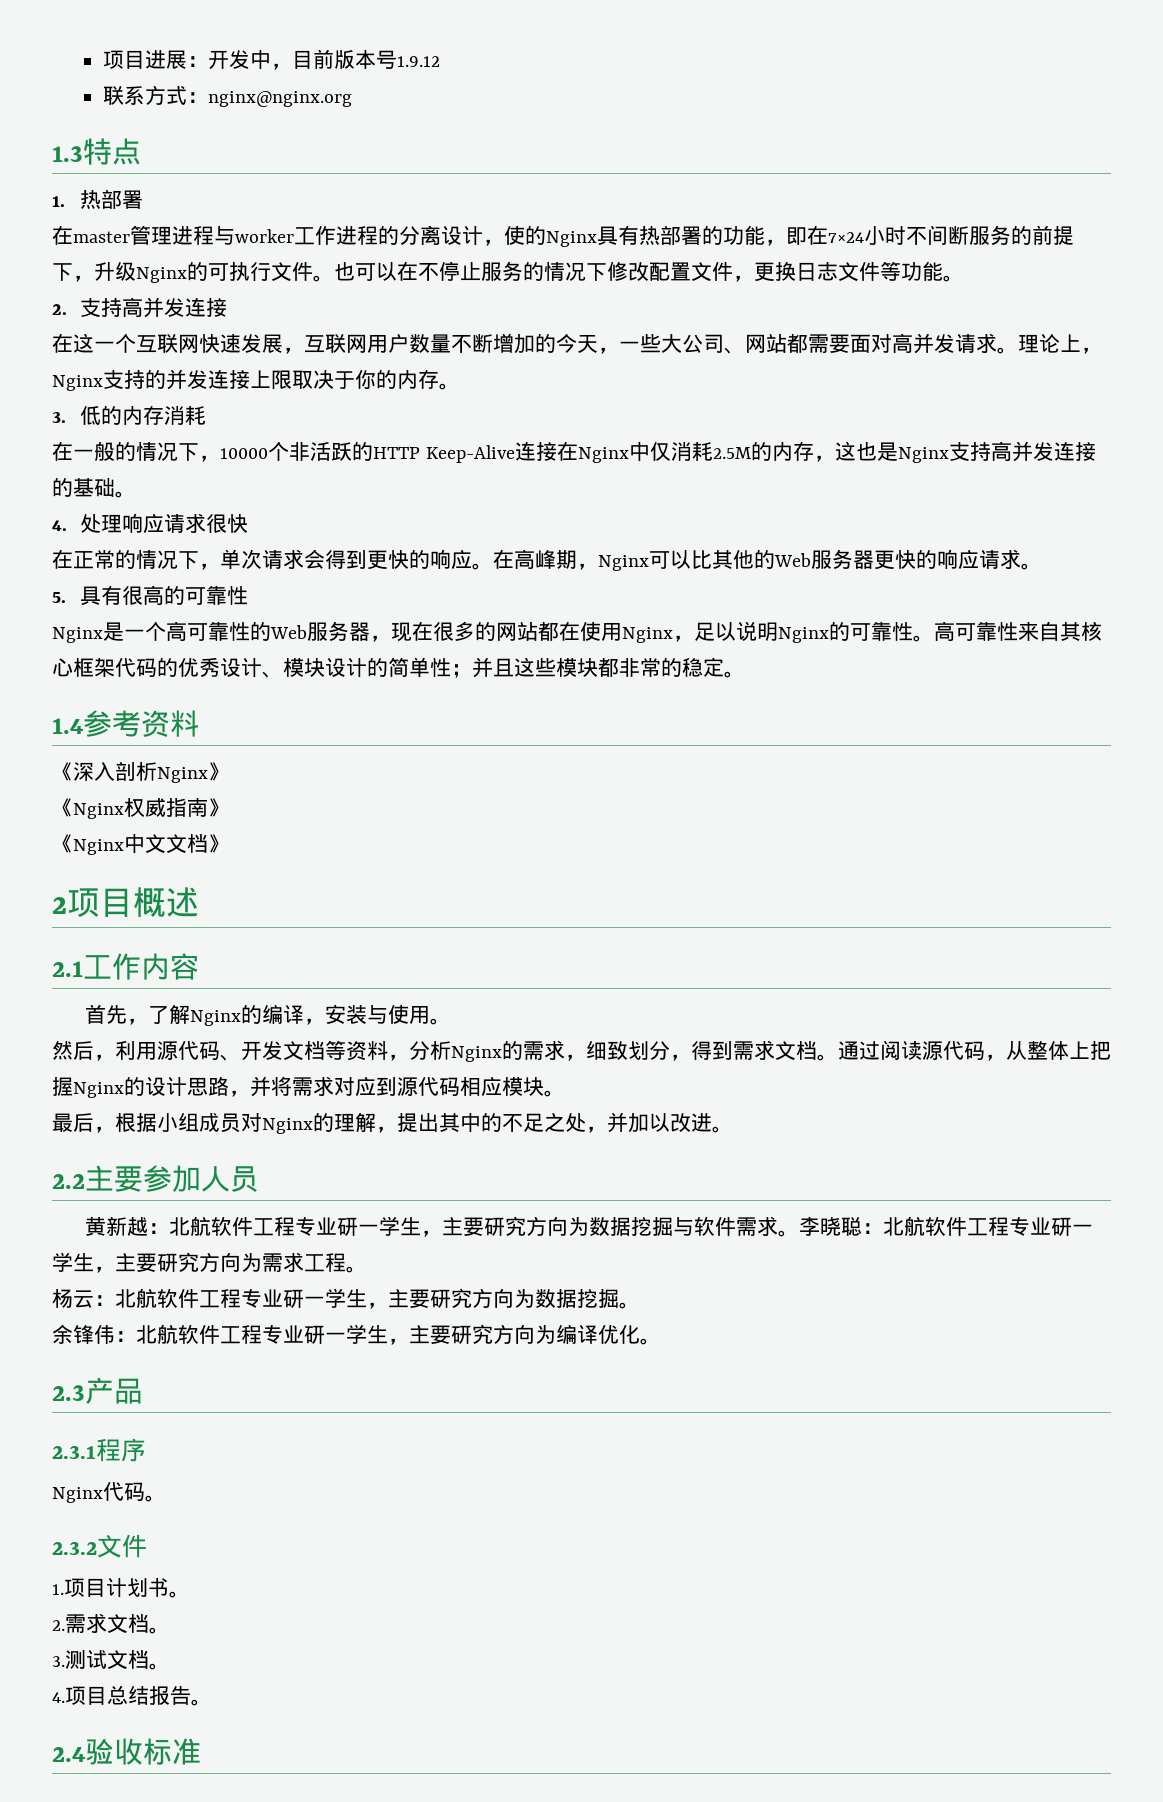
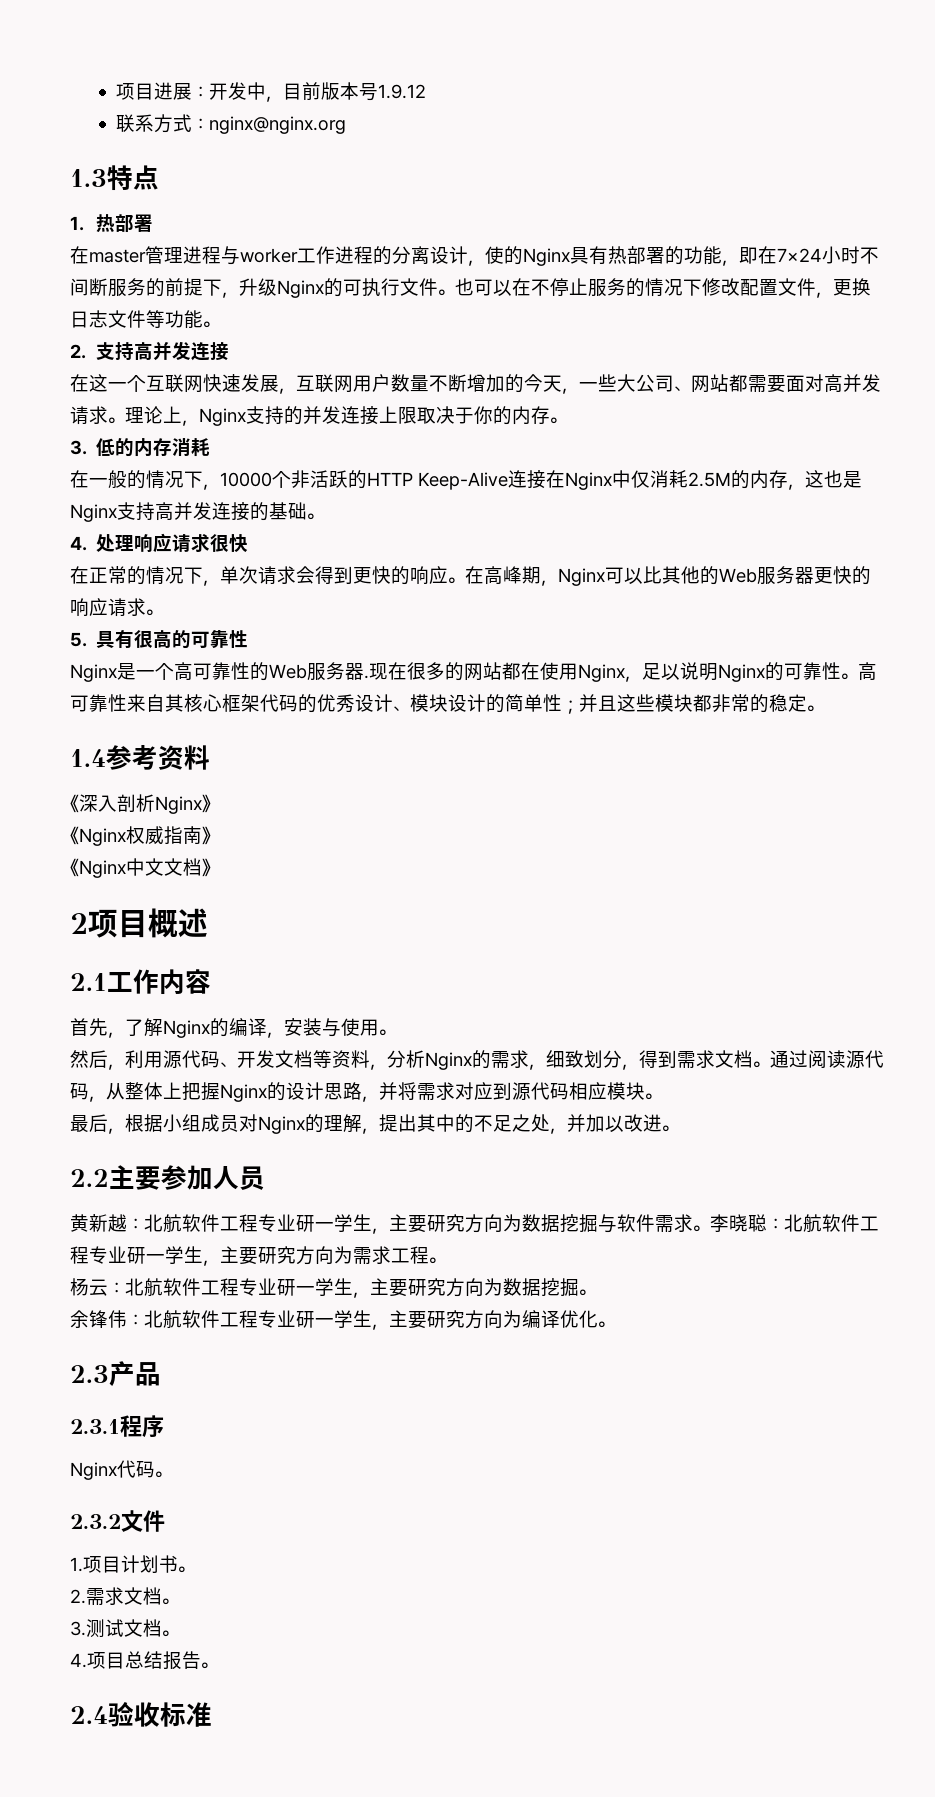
- Nginx是一个高可靠性的Web服务器，现在很多的网站都在使用Nginx，足以说明Nginx的可靠性。
+ Nginx是一个高可靠性的Web服务器.现在很多的网站都在使用Nginx，足以说明Nginx的可靠性。

